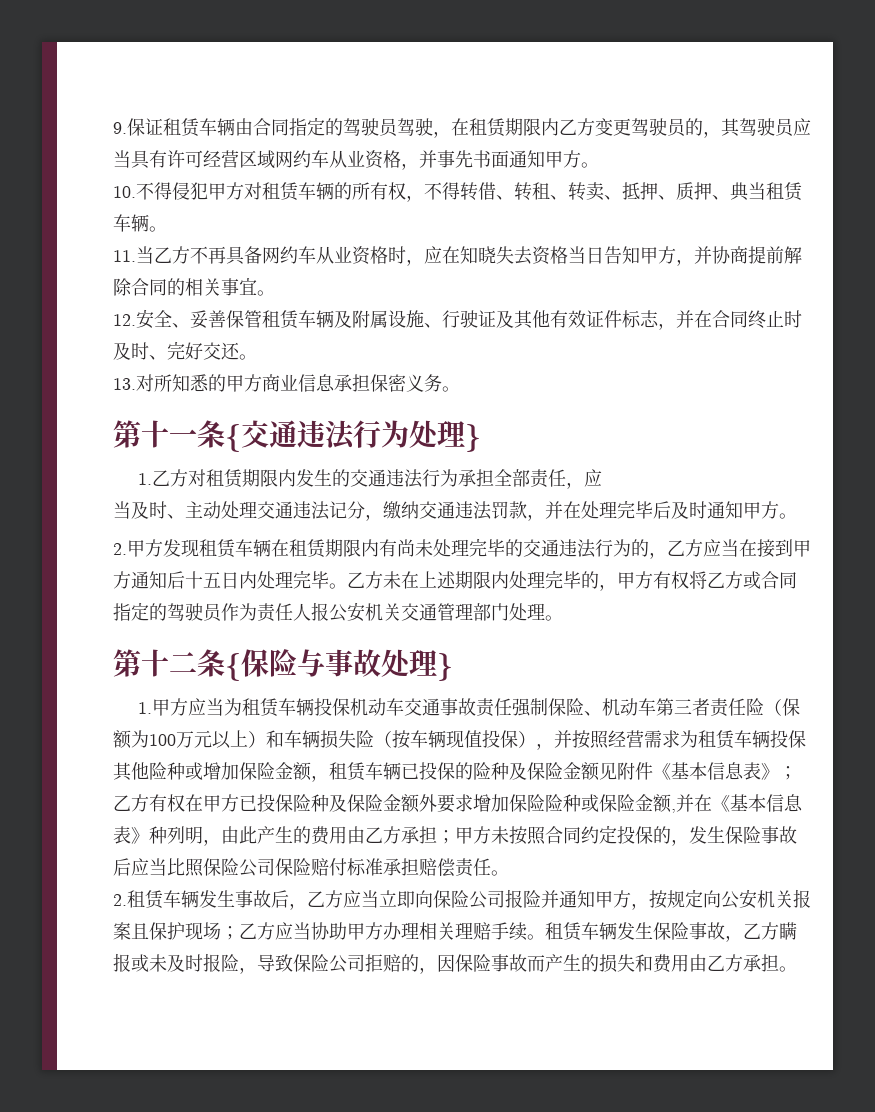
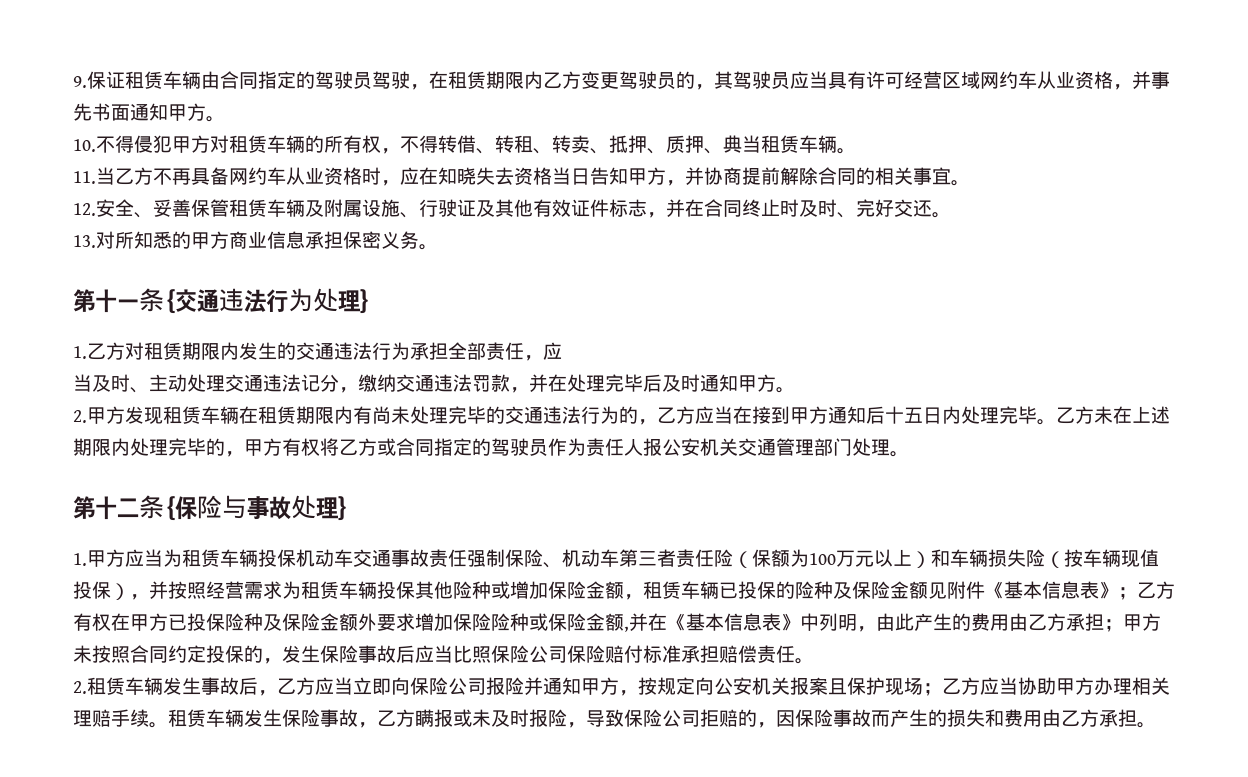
- 乙方有权在甲方已投保险种及保险金额外要求增加保险险种或保险金额,并在《基本信息表》种列明，由此产生的费用由乙方承担；
+ 乙方有权在甲方已投保险种及保险金额外要求增加保险险种或保险金额,并在《基本信息表》中列明，由此产生的费用由乙方承担；

